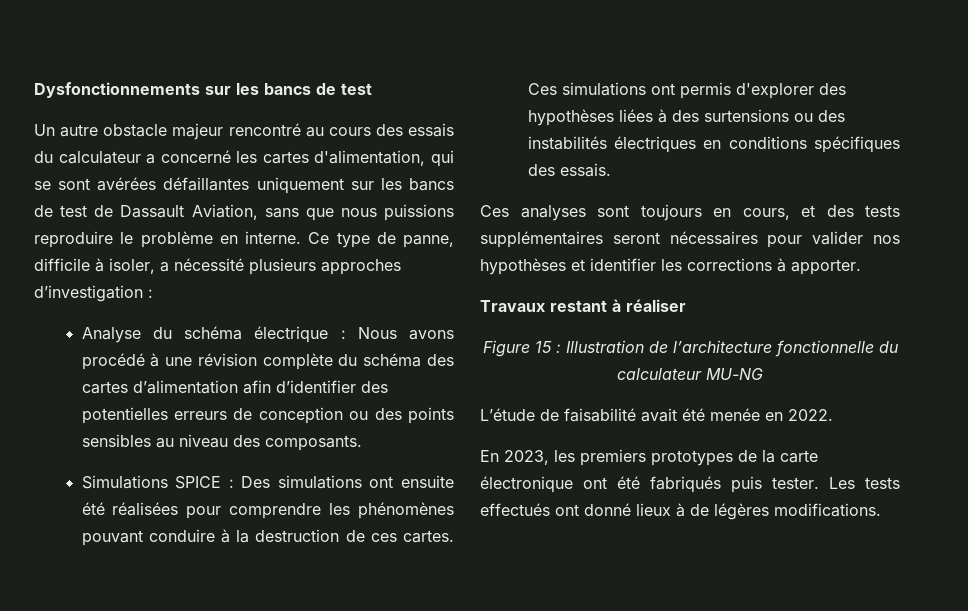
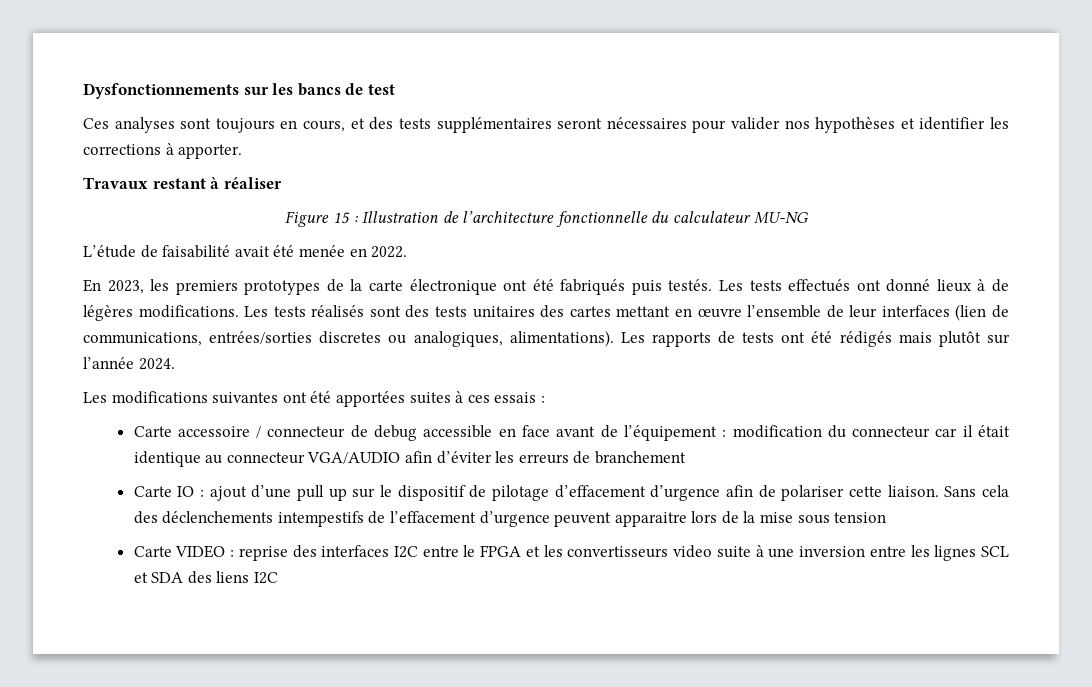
- Un autre obstacle majeur rencontré au cours des essais du calculateur a concerné les cartes d'alimentation, qui se sont avérées défaillantes uniquement sur les bancs de test de Dassault Aviation, sans que nous puissions reproduire le problème en interne. Ce type de panne, difficile à isoler, a nécessité plusieurs approches d’investigation :
- Analyse du schéma électrique : Nous avons procédé à une révision complète du schéma des cartes d’alimentation afin d’identifier des potentielles erreurs de conception ou des points sensibles au niveau des composants.
- Simulations SPICE : Des simulations ont ensuite été réalisées pour comprendre les phénomènes pouvant conduire à la destruction de ces cartes. Ces simulations ont permis d'explorer des hypothèses liées à des surtensions ou des instabilités électriques en conditions spécifiques des essais.
- En 2023, les premiers prototypes de la carte électronique ont été fabriqués puis tester.
+ En 2023, les premiers prototypes de la carte électronique ont été fabriqués puis testés.
+ Les tests réalisés sont des tests unitaires des cartes mettant en œuvre l’ensemble de leur interfaces (lien de communications, entrées/sorties discretes ou analogiques, alimentations). Les rapports de tests ont été rédigés mais plutôt sur l’année 2024.
+ Les modifications suivantes ont été apportées suites à ces essais :
+ Carte accessoire / connecteur de debug accessible en face avant de l’équipement : modification du connecteur car il était identique au connecteur VGA/AUDIO afin d’éviter les erreurs de branchement
+ Carte IO : ajout d’une pull up sur le dispositif de pilotage d’effacement d’urgence afin de polariser cette liaison. Sans cela des déclenchements intempestifs de l’effacement d’urgence peuvent apparaitre lors de la mise sous tension
+ Carte VIDEO : reprise des interfaces I2C entre le FPGA et les convertisseurs video suite à une inversion entre les lignes SCL et SDA des liens I2C

